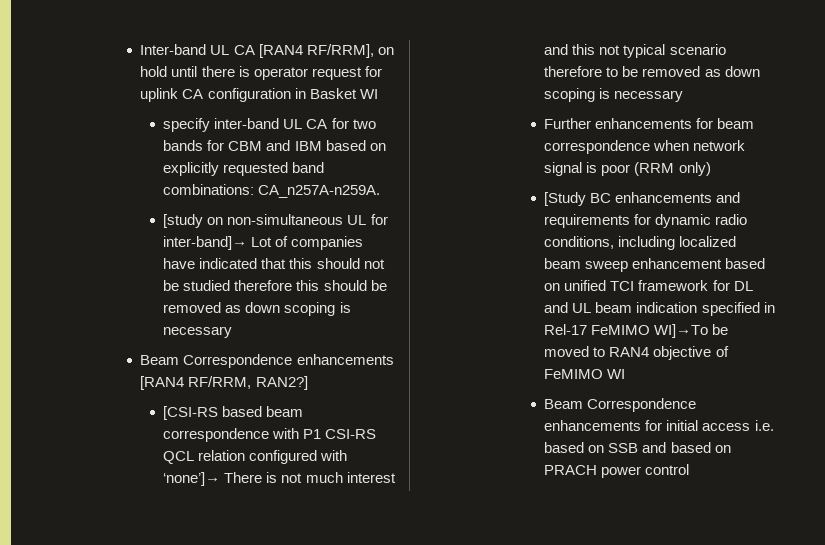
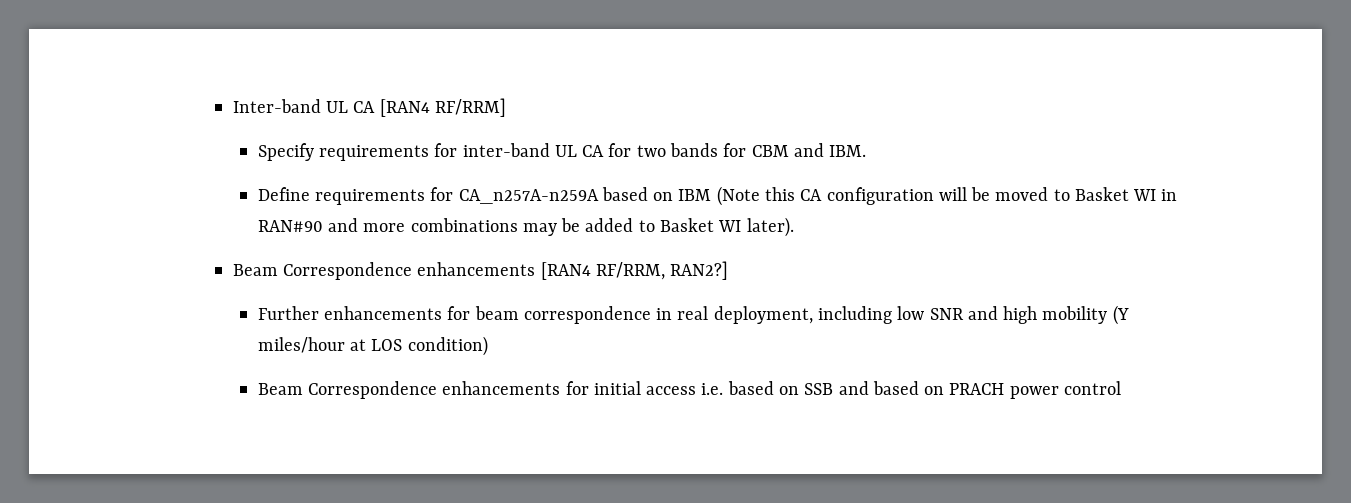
- Inter-band UL CA [RAN4 RF/RRM], on hold until there is operator request for uplink CA configuration in Basket WI
- specify inter-band UL CA for two bands for CBM and IBM based on explicitly requested band combinations: CA_n257A-n259A.
- [study on non-simultaneous UL for inter-band]→ Lot of companies have indicated that this should not be studied therefore this should be removed as down scoping is necessary
+ Inter-band UL CA [RAN4 RF/RRM]
+ Specify requirements for inter-band UL CA for two bands for CBM and IBM.
+ Define requirements for CA_n257A-n259A based on IBM (Note this CA configuration will be moved to Basket WI in RAN#90 and more combinations may be added to Basket WI later).
- [CSI-RS based beam correspondence with P1 CSI-RS QCL relation configured with ‘none’]→ There is not much interest and this not typical scenario therefore to be removed as down scoping is necessary
- Further enhancements for beam correspondence when network signal is poor (RRM only)
- [Study BC enhancements and requirements for dynamic radio conditions, including localized beam sweep enhancement based on unified TCI framework for DL and UL beam indication specified in Rel-17 FeMIMO WI]→To be moved to RAN4 objective of FeMIMO WI
+ Further enhancements for beam correspondence in real deployment, including low SNR and high mobility (Y miles/hour at LOS condition)

